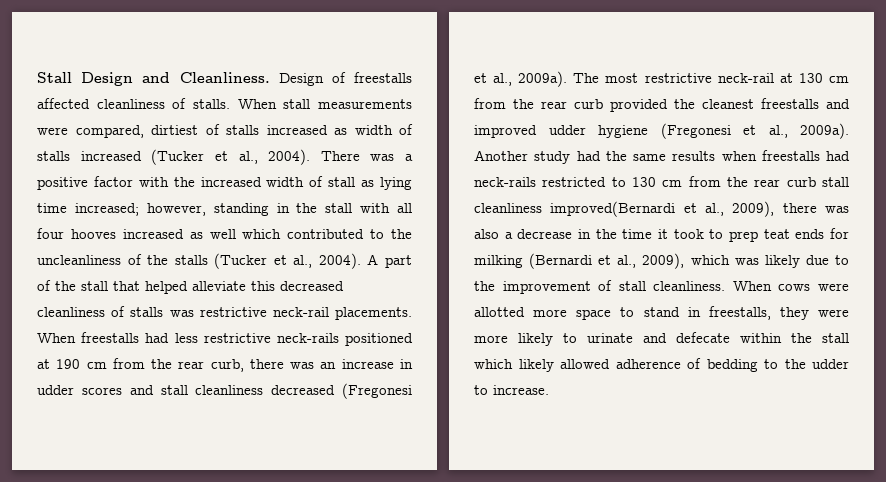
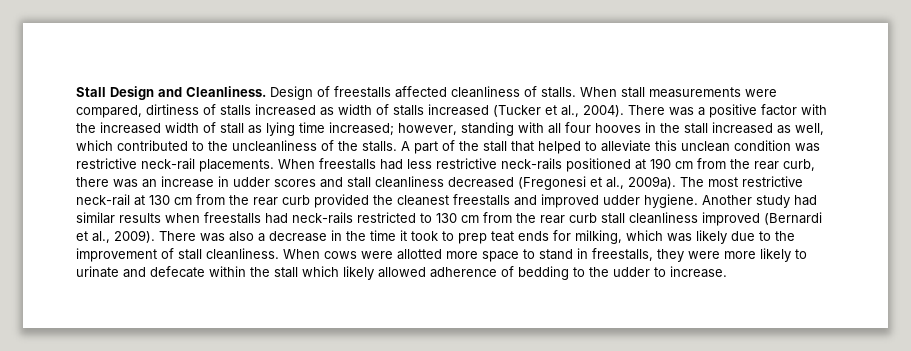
- When stall measurements were compared, dirtiest of stalls increased as width of stalls increased (Tucker et al., 2004).
+ When stall measurements were compared, dirtiness of stalls increased as width of stalls increased (Tucker et al., 2004).
- There was a positive factor with the increased width of stall as lying time increased; however, standing in the stall with all four hooves increased as well which contributed to the uncleanliness of the stalls (Tucker et al., 2004).
+ There was a positive factor with the increased width of stall as lying time increased; however, standing with all four hooves in the stall increased as well, which contributed to the uncleanliness of the stalls.
- A part of the stall that helped alleviate this decreased cleanliness of stalls was restrictive neck-rail placements.
+ A part of the stall that helped to alleviate this unclean condition was restrictive neck-rail placements.
- The most restrictive neck-rail at 130 cm from the rear curb provided the cleanest freestalls and improved udder hygiene (Fregonesi et al., 2009a).
+ The most restrictive neck-rail at 130 cm from the rear curb provided the cleanest freestalls and improved udder hygiene.
- Another study had the same results when freestalls had neck-rails restricted to 130 cm from the rear curb stall cleanliness improved(Bernardi et al., 2009), there was also a decrease in the time it took to prep teat ends for milking (Bernardi et al., 2009), which was likely due to the improvement of stall cleanliness.
+ Another study had similar results when freestalls had neck-rails restricted to 130 cm from the rear curb stall cleanliness improved (Bernardi et al., 2009). There was also a decrease in the time it took to prep teat ends for milking, which was likely due to the improvement of stall cleanliness.

